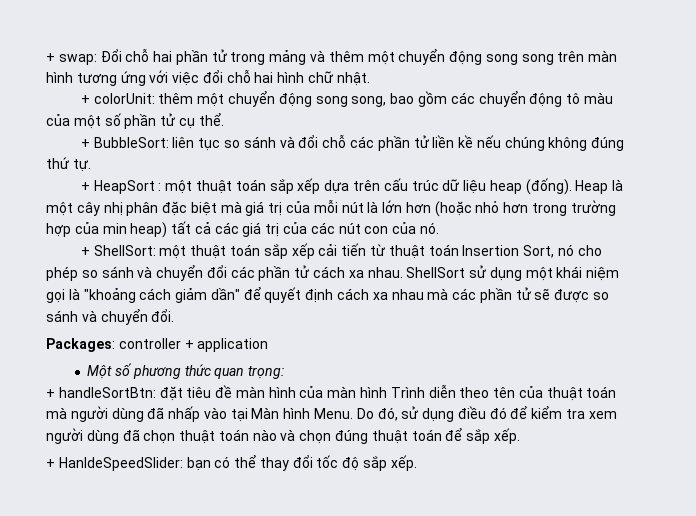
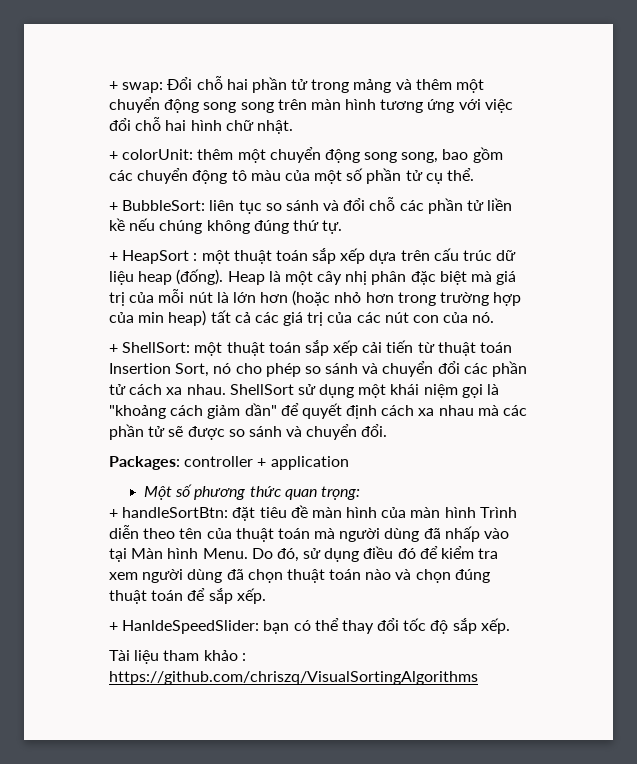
+ Tài liệu tham khảo : https://github.com/chriszq/VisualSortingAlgorithms

